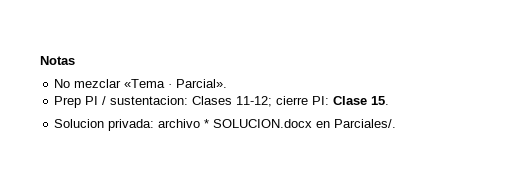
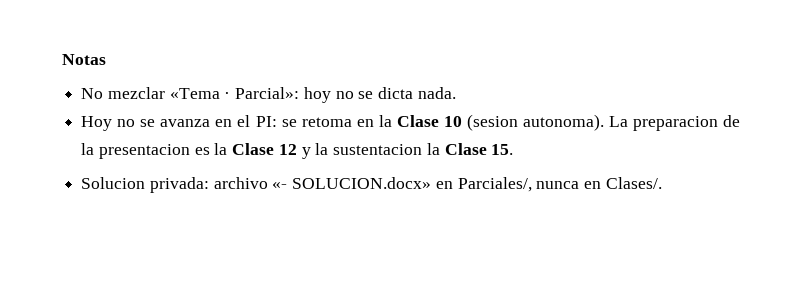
- No mezclar «Tema · Parcial».
- Prep PI / sustentacion: Clases 11-12; cierre PI: Clase 15.
+ No mezclar «Tema · Parcial»: hoy no se dicta nada.
+ Hoy no se avanza en el PI: se retoma en la Clase 10 (sesion autonoma). La preparacion de la presentacion es la Clase 12 y la sustentacion la Clase 15.
- Solucion privada: archivo * SOLUCION.docx en Parciales/.
+ Solucion privada: archivo «- SOLUCION.docx» en Parciales/, nunca en Clases/.

